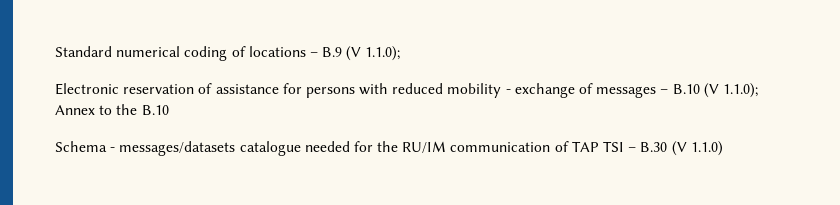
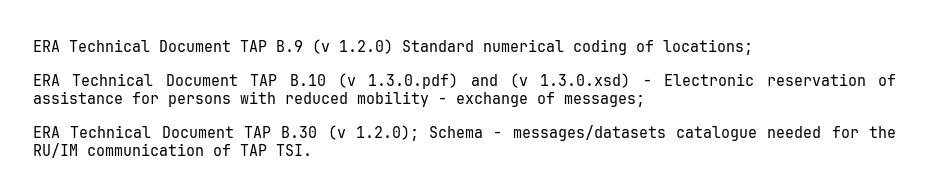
- Standard numerical coding of locations – B.9 (V 1.1.0);
- Electronic reservation of assistance for persons with reduced mobility - exchange of messages – B.10 (V 1.1.0); Annex to the B.10
- Schema - messages/datasets catalogue needed for the RU/IM communication of TAP TSI – B.30 (V 1.1.0)
+ ERA Technical Document TAP B.9 (v 1.2.0) Standard numerical coding of locations;
+ ERA Technical Document TAP B.10 (v 1.3.0.pdf) and (v 1.3.0.xsd) - Electronic reservation of assistance for persons with reduced mobility - exchange of messages;
+ ERA Technical Document TAP B.30 (v 1.2.0); Schema - messages/datasets catalogue needed for the RU/IM communication of TAP TSI.

